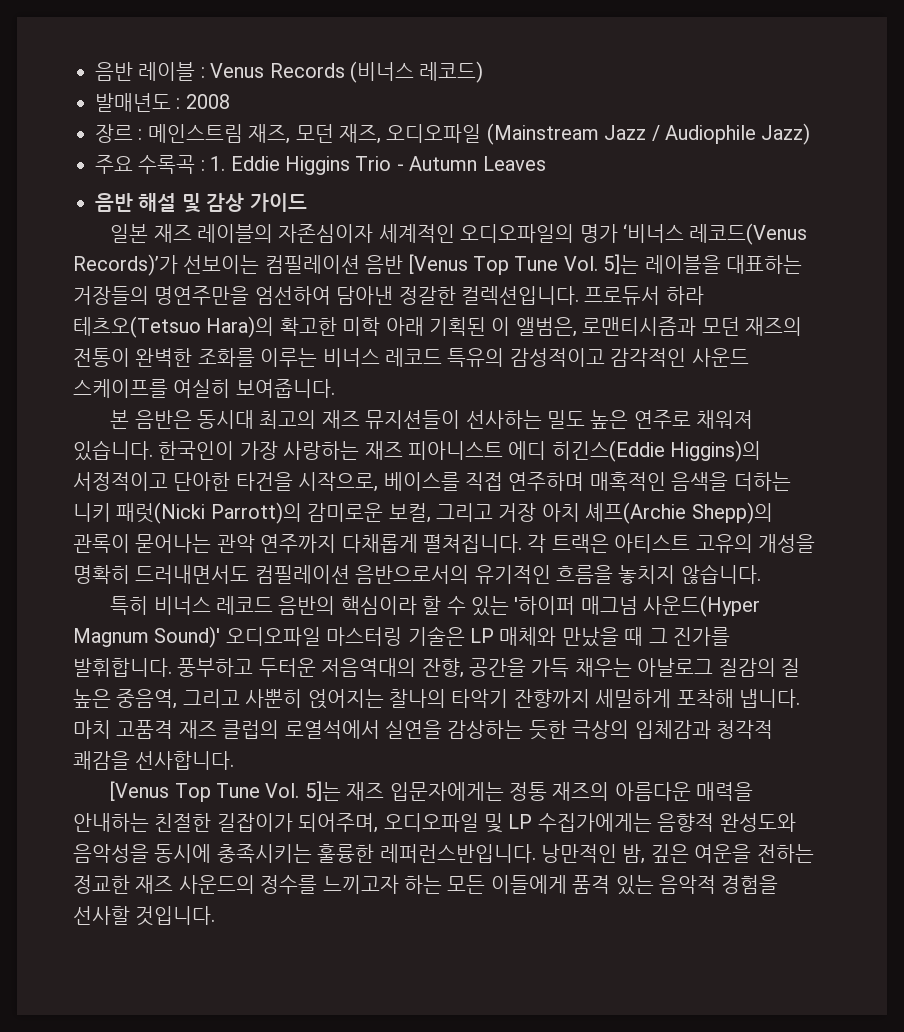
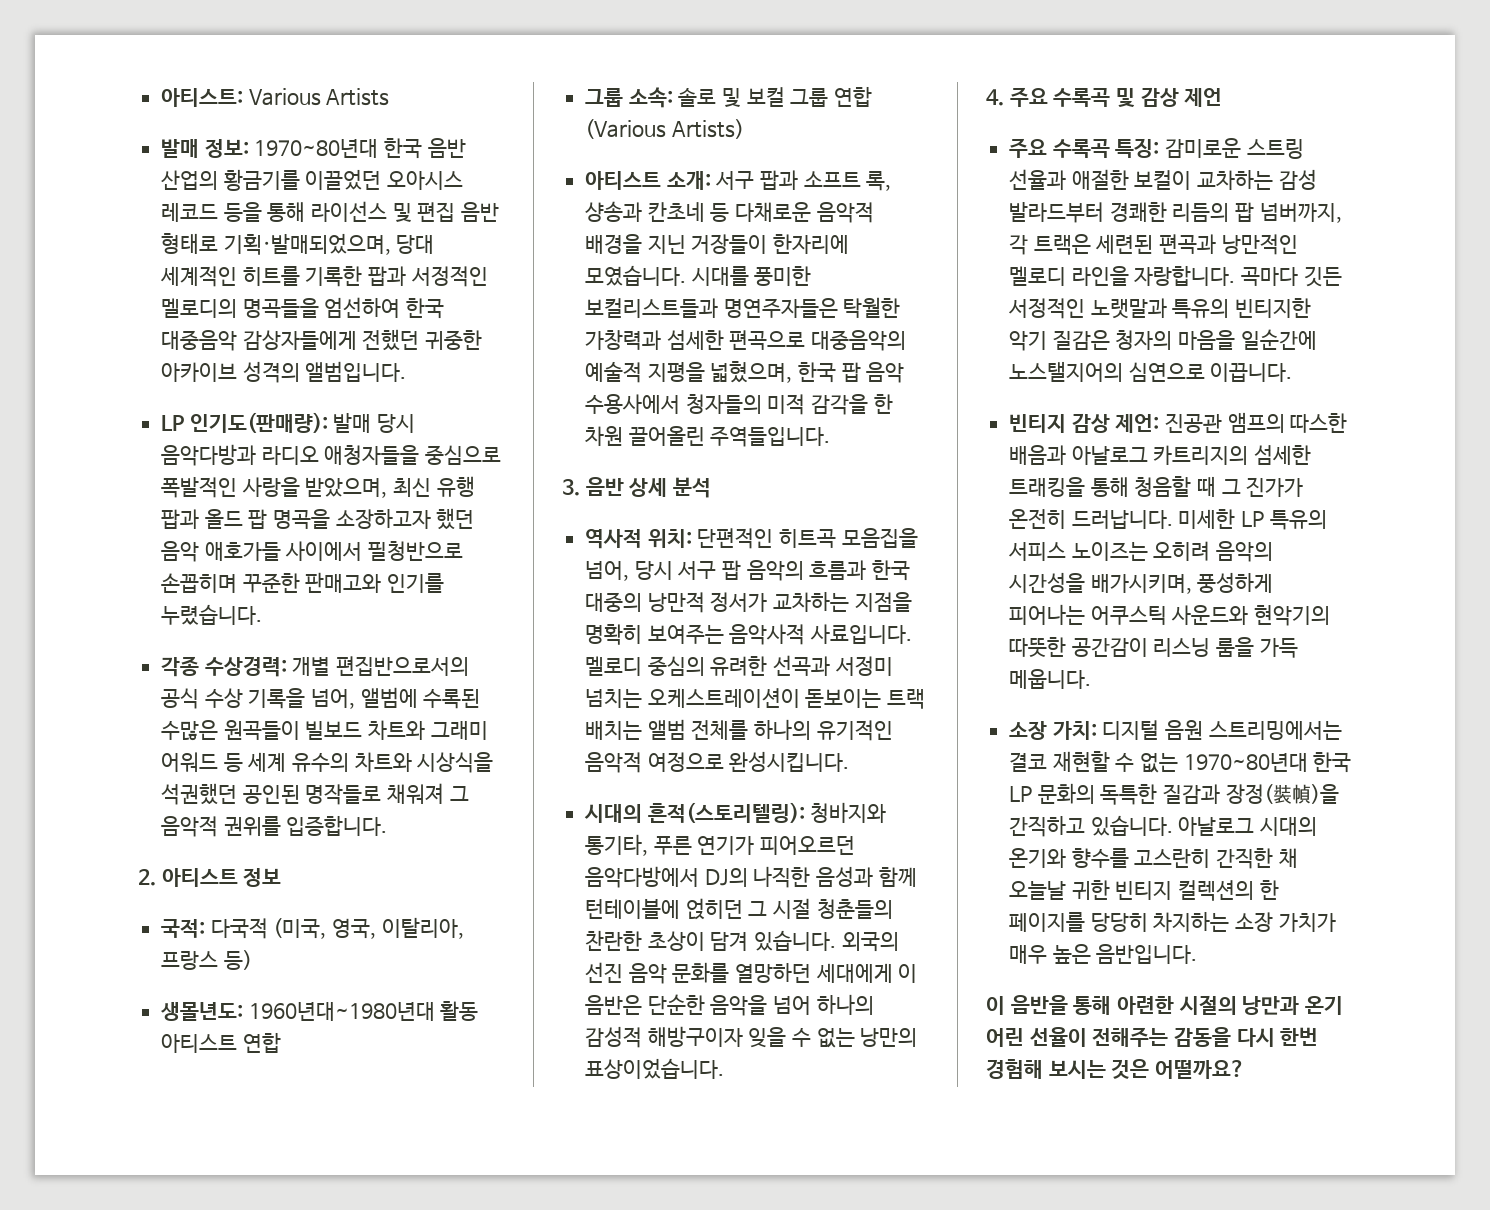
- 음반 레이블 : Venus Records (비너스 레코드)
- 발매년도 : 2008
- 장르 : 메인스트림 재즈, 모던 재즈, 오디오파일 (Mainstream Jazz / Audiophile Jazz)
- 주요 수록곡 : 1. Eddie Higgins Trio - Autumn Leaves
- 음반 해설 및 감상 가이드
- 일본 재즈 레이블의 자존심이자 세계적인 오디오파일의 명가 ‘비너스 레코드(Venus Records)’가 선보이는 컴필레이션 음반 [Venus Top Tune Vol. 5]는 레이블을 대표하는 거장들의 명연주만을 엄선하여 담아낸 정갈한 컬렉션입니다. 프로듀서 하라 테츠오(Tetsuo Hara)의 확고한 미학 아래 기획된 이 앨범은, 로맨티시즘과 모던 재즈의 전통이 완벽한 조화를 이루는 비너스 레코드 특유의 감성적이고 감각적인 사운드 스케이프를 여실히 보여줍니다.
- 본 음반은 동시대 최고의 재즈 뮤지션들이 선사하는 밀도 높은 연주로 채워져 있습니다. 한국인이 가장 사랑하는 재즈 피아니스트 에디 히긴스(Eddie Higgins)의 서정적이고 단아한 타건을 시작으로, 베이스를 직접 연주하며 매혹적인 음색을 더하는 니키 패럿(Nicki Parrott)의 감미로운 보컬, 그리고 거장 아치 셰프(Archie Shepp)의 관록이 묻어나는 관악 연주까지 다채롭게 펼쳐집니다. 각 트랙은 아티스트 고유의 개성을 명확히 드러내면서도 컴필레이션 음반으로서의 유기적인 흐름을 놓치지 않습니다.
- 특히 비너스 레코드 음반의 핵심이라 할 수 있는 '하이퍼 매그넘 사운드(Hyper Magnum Sound)' 오디오파일 마스터링 기술은 LP 매체와 만났을 때 그 진가를 발휘합니다. 풍부하고 두터운 저음역대의 잔향, 공간을 가득 채우는 아날로그 질감의 질 높은 중음역, 그리고 사뿐히 얹어지는 찰나의 타악기 잔향까지 세밀하게 포착해 냅니다. 마치 고품격 재즈 클럽의 로열석에서 실연을 감상하는 듯한 극상의 입체감과 청각적 쾌감을 선사합니다.
- [Venus Top Tune Vol. 5]는 재즈 입문자에게는 정통 재즈의 아름다운 매력을 안내하는 친절한 길잡이가 되어주며, 오디오파일 및 LP 수집가에게는 음향적 완성도와 음악성을 동시에 충족시키는 훌륭한 레퍼런스반입니다. 낭만적인 밤, 깊은 여운을 전하는 정교한 재즈 사운드의 정수를 느끼고자 하는 모든 이들에게 품격 있는 음악적 경험을 선사할 것입니다.
+ 아티스트: Various Artists
+ 발매 정보: 1970~80년대 한국 음반 산업의 황금기를 이끌었던 오아시스 레코드 등을 통해 라이선스 및 편집 음반 형태로 기획·발매되었으며, 당대 세계적인 히트를 기록한 팝과 서정적인 멜로디의 명곡들을 엄선하여 한국 대중음악 감상자들에게 전했던 귀중한 아카이브 성격의 앨범입니다.
+ LP 인기도(판매량): 발매 당시 음악다방과 라디오 애청자들을 중심으로 폭발적인 사랑을 받았으며, 최신 유행 팝과 올드 팝 명곡을 소장하고자 했던 음악 애호가들 사이에서 필청반으로 손꼽히며 꾸준한 판매고와 인기를 누렸습니다.
+ 각종 수상경력: 개별 편집반으로서의 공식 수상 기록을 넘어, 앨범에 수록된 수많은 원곡들이 빌보드 차트와 그래미 어워드 등 세계 유수의 차트와 시상식을 석권했던 공인된 명작들로 채워져 그 음악적 권위를 입증합니다.
+ 2. 아티스트 정보
+ 국적: 다국적 (미국, 영국, 이탈리아, 프랑스 등)
+ 생몰년도: 1960년대~1980년대 활동 아티스트 연합
+ 그룹 소속: 솔로 및 보컬 그룹 연합 (Various Artists)
+ 아티스트 소개: 서구 팝과 소프트 록, 샹송과 칸초네 등 다채로운 음악적 배경을 지닌 거장들이 한자리에 모였습니다. 시대를 풍미한 보컬리스트들과 명연주자들은 탁월한 가창력과 섬세한 편곡으로 대중음악의 예술적 지평을 넓혔으며, 한국 팝 음악 수용사에서 청자들의 미적 감각을 한 차원 끌어올린 주역들입니다.
+ 3. 음반 상세 분석
+ 역사적 위치: 단편적인 히트곡 모음집을 넘어, 당시 서구 팝 음악의 흐름과 한국 대중의 낭만적 정서가 교차하는 지점을 명확히 보여주는 음악사적 사료입니다. 멜로디 중심의 유려한 선곡과 서정미 넘치는 오케스트레이션이 돋보이는 트랙 배치는 앨범 전체를 하나의 유기적인 음악적 여정으로 완성시킵니다.
+ 시대의 흔적(스토리텔링): 청바지와 통기타, 푸른 연기가 피어오르던 음악다방에서 DJ의 나직한 음성과 함께 턴테이블에 얹히던 그 시절 청춘들의 찬란한 초상이 담겨 있습니다. 외국의 선진 음악 문화를 열망하던 세대에게 이 음반은 단순한 음악을 넘어 하나의 감성적 해방구이자 잊을 수 없는 낭만의 표상이었습니다.
+ 4. 주요 수록곡 및 감상 제언
+ 주요 수록곡 특징: 감미로운 스트링 선율과 애절한 보컬이 교차하는 감성 발라드부터 경쾌한 리듬의 팝 넘버까지, 각 트랙은 세련된 편곡과 낭만적인 멜로디 라인을 자랑합니다. 곡마다 깃든 서정적인 노랫말과 특유의 빈티지한 악기 질감은 청자의 마음을 일순간에 노스탤지어의 심연으로 이끕니다.
+ 빈티지 감상 제언: 진공관 앰프의 따스한 배음과 아날로그 카트리지의 섬세한 트래킹을 통해 청음할 때 그 진가가 온전히 드러납니다. 미세한 LP 특유의 서피스 노이즈는 오히려 음악의 시간성을 배가시키며, 풍성하게 피어나는 어쿠스틱 사운드와 현악기의 따뜻한 공간감이 리스닝 룸을 가득 메웁니다.
+ 소장 가치: 디지털 음원 스트리밍에서는 결코 재현할 수 없는 1970~80년대 한국 LP 문화의 독특한 질감과 장정(裝幀)을 간직하고 있습니다. 아날로그 시대의 온기와 향수를 고스란히 간직한 채 오늘날 귀한 빈티지 컬렉션의 한 페이지를 당당히 차지하는 소장 가치가 매우 높은 음반입니다.
+ 이 음반을 통해 아련한 시절의 낭만과 온기 어린 선율이 전해주는 감동을 다시 한번 경험해 보시는 것은 어떨까요?

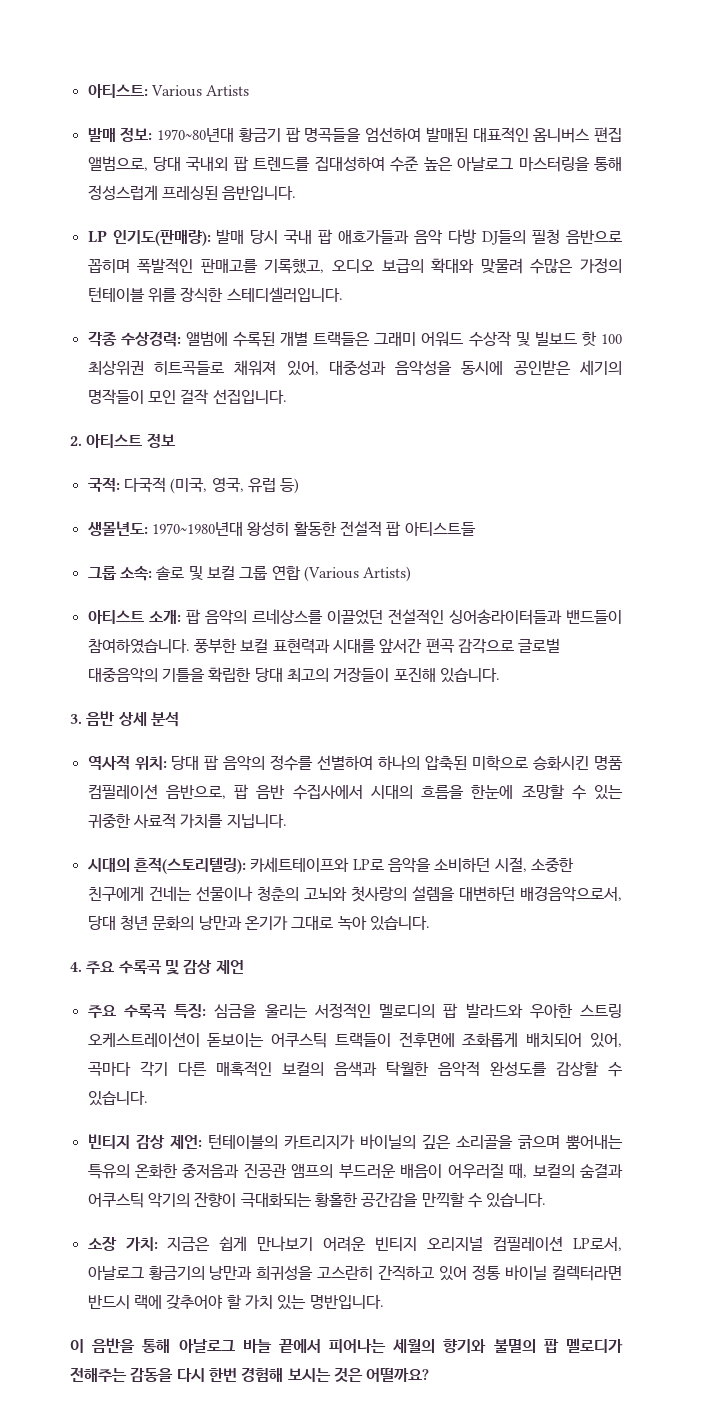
- 발매 정보: 1970~80년대 한국 음반 산업의 황금기를 이끌었던 오아시스 레코드 등을 통해 라이선스 및 편집 음반 형태로 기획·발매되었으며, 당대 세계적인 히트를 기록한 팝과 서정적인 멜로디의 명곡들을 엄선하여 한국 대중음악 감상자들에게 전했던 귀중한 아카이브 성격의 앨범입니다.
- LP 인기도(판매량): 발매 당시 음악다방과 라디오 애청자들을 중심으로 폭발적인 사랑을 받았으며, 최신 유행 팝과 올드 팝 명곡을 소장하고자 했던 음악 애호가들 사이에서 필청반으로 손꼽히며 꾸준한 판매고와 인기를 누렸습니다.
- 각종 수상경력: 개별 편집반으로서의 공식 수상 기록을 넘어, 앨범에 수록된 수많은 원곡들이 빌보드 차트와 그래미 어워드 등 세계 유수의 차트와 시상식을 석권했던 공인된 명작들로 채워져 그 음악적 권위를 입증합니다.
+ 발매 정보: 1970~80년대 황금기 팝 명곡들을 엄선하여 발매된 대표적인 옴니버스 편집 앨범으로, 당대 국내외 팝 트렌드를 집대성하여 수준 높은 아날로그 마스터링을 통해 정성스럽게 프레싱된 음반입니다.
+ LP 인기도(판매량): 발매 당시 국내 팝 애호가들과 음악 다방 DJ들의 필청 음반으로 꼽히며 폭발적인 판매고를 기록했고, 오디오 보급의 확대와 맞물려 수많은 가정의 턴테이블 위를 장식한 스테디셀러입니다.
+ 각종 수상경력: 앨범에 수록된 개별 트랙들은 그래미 어워드 수상작 및 빌보드 핫 100 최상위권 히트곡들로 채워져 있어, 대중성과 음악성을 동시에 공인받은 세기의 명작들이 모인 걸작 선집입니다.
- 국적: 다국적 (미국, 영국, 이탈리아, 프랑스 등)
+ 국적: 다국적 (미국, 영국, 유럽 등)
- 생몰년도: 1960년대~1980년대 활동 아티스트 연합
+ 생몰년도: 1970~1980년대 왕성히 활동한 전설적 팝 아티스트들
- 아티스트 소개: 서구 팝과 소프트 록, 샹송과 칸초네 등 다채로운 음악적 배경을 지닌 거장들이 한자리에 모였습니다. 시대를 풍미한 보컬리스트들과 명연주자들은 탁월한 가창력과 섬세한 편곡으로 대중음악의 예술적 지평을 넓혔으며, 한국 팝 음악 수용사에서 청자들의 미적 감각을 한 차원 끌어올린 주역들입니다.
+ 아티스트 소개: 팝 음악의 르네상스를 이끌었던 전설적인 싱어송라이터들과 밴드들이 참여하였습니다. 풍부한 보컬 표현력과 시대를 앞서간 편곡 감각으로 글로벌 대중음악의 기틀을 확립한 당대 최고의 거장들이 포진해 있습니다.
- 역사적 위치: 단편적인 히트곡 모음집을 넘어, 당시 서구 팝 음악의 흐름과 한국 대중의 낭만적 정서가 교차하는 지점을 명확히 보여주는 음악사적 사료입니다. 멜로디 중심의 유려한 선곡과 서정미 넘치는 오케스트레이션이 돋보이는 트랙 배치는 앨범 전체를 하나의 유기적인 음악적 여정으로 완성시킵니다.
- 시대의 흔적(스토리텔링): 청바지와 통기타, 푸른 연기가 피어오르던 음악다방에서 DJ의 나직한 음성과 함께 턴테이블에 얹히던 그 시절 청춘들의 찬란한 초상이 담겨 있습니다. 외국의 선진 음악 문화를 열망하던 세대에게 이 음반은 단순한 음악을 넘어 하나의 감성적 해방구이자 잊을 수 없는 낭만의 표상이었습니다.
+ 역사적 위치: 당대 팝 음악의 정수를 선별하여 하나의 압축된 미학으로 승화시킨 명품 컴필레이션 음반으로, 팝 음반 수집사에서 시대의 흐름을 한눈에 조망할 수 있는 귀중한 사료적 가치를 지닙니다.
+ 시대의 흔적(스토리텔링): 카세트테이프와 LP로 음악을 소비하던 시절, 소중한 친구에게 건네는 선물이나 청춘의 고뇌와 첫사랑의 설렘을 대변하던 배경음악으로서, 당대 청년 문화의 낭만과 온기가 그대로 녹아 있습니다.
- 주요 수록곡 특징: 감미로운 스트링 선율과 애절한 보컬이 교차하는 감성 발라드부터 경쾌한 리듬의 팝 넘버까지, 각 트랙은 세련된 편곡과 낭만적인 멜로디 라인을 자랑합니다. 곡마다 깃든 서정적인 노랫말과 특유의 빈티지한 악기 질감은 청자의 마음을 일순간에 노스탤지어의 심연으로 이끕니다.
- 빈티지 감상 제언: 진공관 앰프의 따스한 배음과 아날로그 카트리지의 섬세한 트래킹을 통해 청음할 때 그 진가가 온전히 드러납니다. 미세한 LP 특유의 서피스 노이즈는 오히려 음악의 시간성을 배가시키며, 풍성하게 피어나는 어쿠스틱 사운드와 현악기의 따뜻한 공간감이 리스닝 룸을 가득 메웁니다.
- 소장 가치: 디지털 음원 스트리밍에서는 결코 재현할 수 없는 1970~80년대 한국 LP 문화의 독특한 질감과 장정(裝幀)을 간직하고 있습니다. 아날로그 시대의 온기와 향수를 고스란히 간직한 채 오늘날 귀한 빈티지 컬렉션의 한 페이지를 당당히 차지하는 소장 가치가 매우 높은 음반입니다.
- 이 음반을 통해 아련한 시절의 낭만과 온기 어린 선율이 전해주는 감동을 다시 한번 경험해 보시는 것은 어떨까요?
+ 주요 수록곡 특징: 심금을 울리는 서정적인 멜로디의 팝 발라드와 우아한 스트링 오케스트레이션이 돋보이는 어쿠스틱 트랙들이 전후면에 조화롭게 배치되어 있어, 곡마다 각기 다른 매혹적인 보컬의 음색과 탁월한 음악적 완성도를 감상할 수 있습니다.
+ 빈티지 감상 제언: 턴테이블의 카트리지가 바이닐의 깊은 소리골을 긁으며 뿜어내는 특유의 온화한 중저음과 진공관 앰프의 부드러운 배음이 어우러질 때, 보컬의 숨결과 어쿠스틱 악기의 잔향이 극대화되는 황홀한 공간감을 만끽할 수 있습니다.
+ 소장 가치: 지금은 쉽게 만나보기 어려운 빈티지 오리지널 컴필레이션 LP로서, 아날로그 황금기의 낭만과 희귀성을 고스란히 간직하고 있어 정통 바이닐 컬렉터라면 반드시 랙에 갖추어야 할 가치 있는 명반입니다.
+ 이 음반을 통해 아날로그 바늘 끝에서 피어나는 세월의 향기와 불멸의 팝 멜로디가 전해주는 감동을 다시 한번 경험해 보시는 것은 어떨까요?

